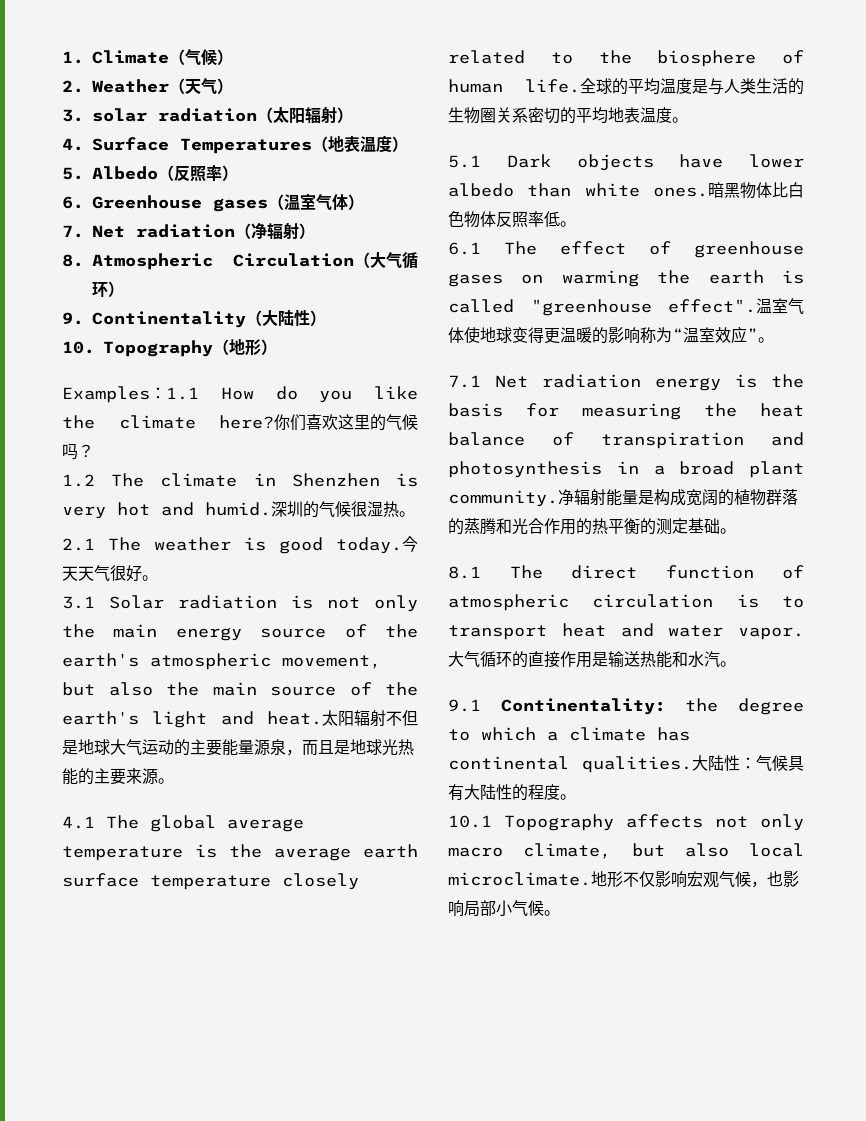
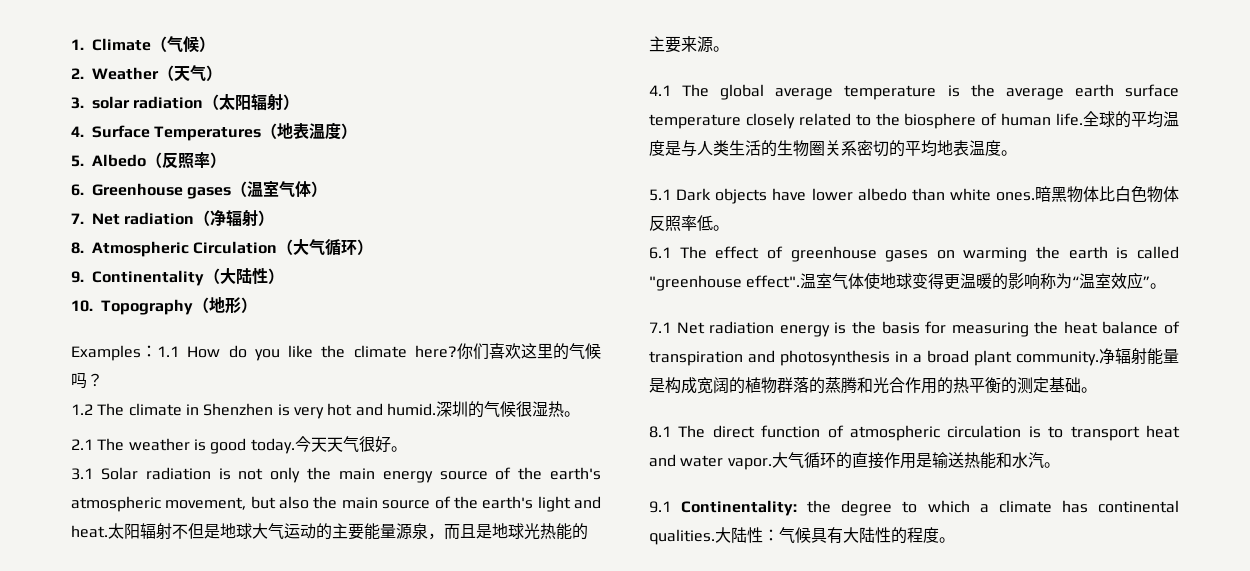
- 10.1 Topography affects not only macro climate, but also local microclimate.地形不仅影响宏观气候，也影响局部小气候。

